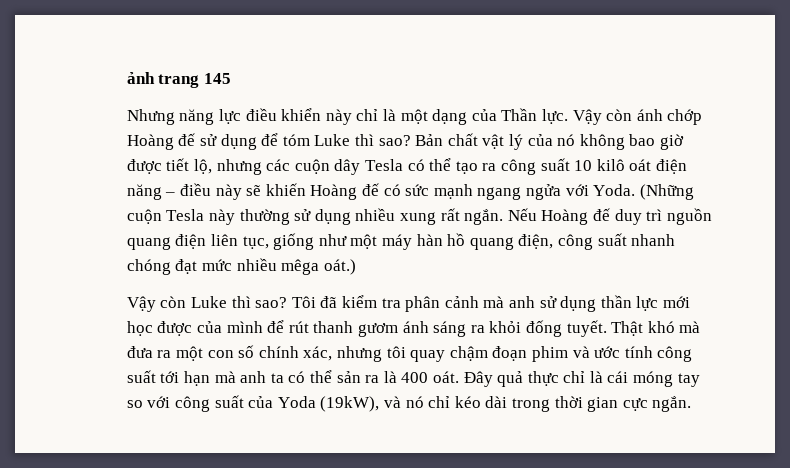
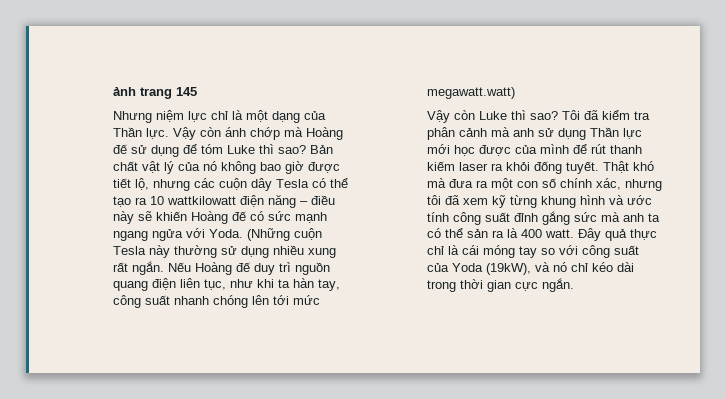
- Nhưng năng lực điều khiển này chỉ là một dạng của Thần lực.
+ Nhưng niệm lực chỉ là một dạng của Thần lực.
- Vậy còn ánh chớp Hoàng đế sử dụng để tóm Luke thì sao?
+ Vậy còn ánh chớp mà Hoàng đế sử dụng để tóm Luke thì sao?
- Bản chất vật lý của nó không bao giờ được tiết lộ, nhưng các cuộn dây Tesla có thể tạo ra công suất 10 kilô oát điện năng – điều này sẽ khiến Hoàng đế có sức mạnh ngang ngửa với Yoda.
+ Bản chất vật lý của nó không bao giờ được tiết lộ, nhưng các cuộn dây Tesla có thể tạo ra 10 wattkilowatt điện năng – điều này sẽ khiến Hoàng đế có sức mạnh ngang ngửa với Yoda.
- Nếu Hoàng đế duy trì nguồn quang điện liên tục, giống như một máy hàn hồ quang điện, công suất nhanh chóng đạt mức nhiều mêga oát.)
+ Nếu Hoàng đế duy trì nguồn quang điện liên tục, như khi ta hàn tay, công suất nhanh chóng lên tới mức megawatt.watt)
- Tôi đã kiểm tra phân cảnh mà anh sử dụng thần lực mới học được của mình để rút thanh gươm ánh sáng ra khỏi đống tuyết.
+ Tôi đã kiểm tra phân cảnh mà anh sử dụng Thần lực mới học được của mình để rút thanh kiếm laser ra khỏi đống tuyết.
- Thật khó mà đưa ra một con số chính xác, nhưng tôi quay chậm đoạn phim và ước tính công suất tới hạn mà anh ta có thể sản ra là 400 oát.
+ Thật khó mà đưa ra một con số chính xác, nhưng tôi đã xem kỹ từng khung hình và ước tính công suất đỉnh gắng sức mà anh ta có thể sản ra là 400 watt.

